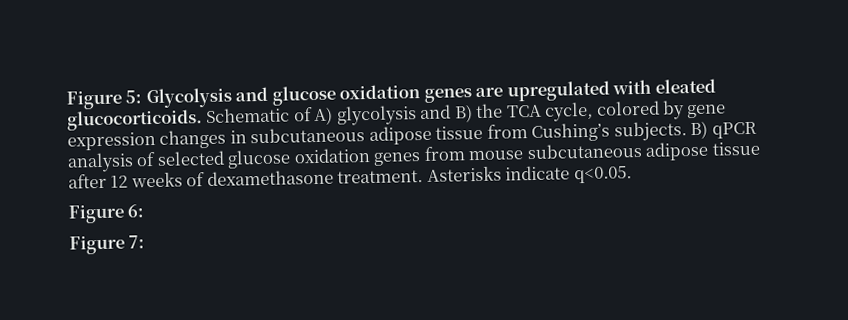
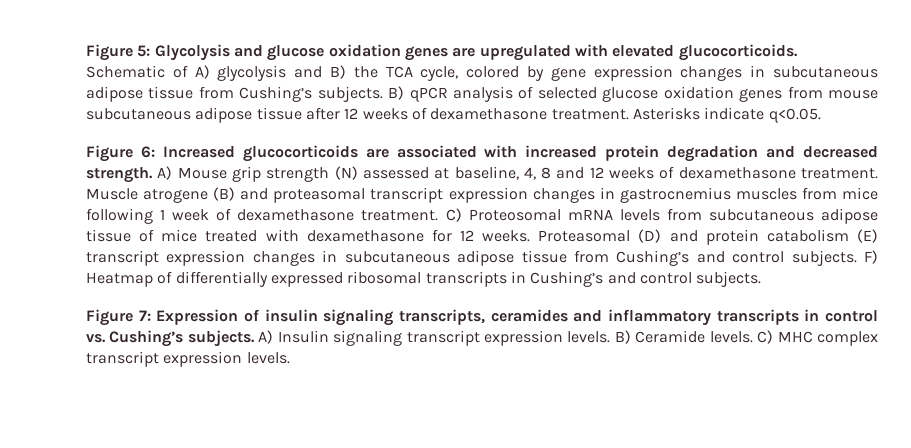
- Figure 5: Glycolysis and glucose oxidation genes are upregulated with eleated glucocorticoids.
+ Figure 5: Glycolysis and glucose oxidation genes are upregulated with elevated glucocorticoids.
- Figure 6:
- Figure 7:
+ Figure 6: Increased glucocorticoids are associated with increased protein degradation and decreased strength. A) Mouse grip strength (N) assessed at baseline, 4, 8 and 12 weeks of dexamethasone treatment. Muscle atrogene (B) and proteasomal transcript expression changes in gastrocnemius muscles from mice following 1 week of dexamethasone treatment. C) Proteosomal mRNA levels from subcutaneous adipose tissue of mice treated with dexamethasone for 12 weeks. Proteasomal (D) and protein catabolism (E) transcript expression changes in subcutaneous adipose tissue from Cushing’s and control subjects. F) Heatmap of differentially expressed ribosomal transcripts in Cushing’s and control subjects.
+ Figure 7: Expression of insulin signaling transcripts, ceramides and inflammatory transcripts in control vs. Cushing’s subjects. A) Insulin signaling transcript expression levels. B) Ceramide levels. C) MHC complex transcript expression levels.

